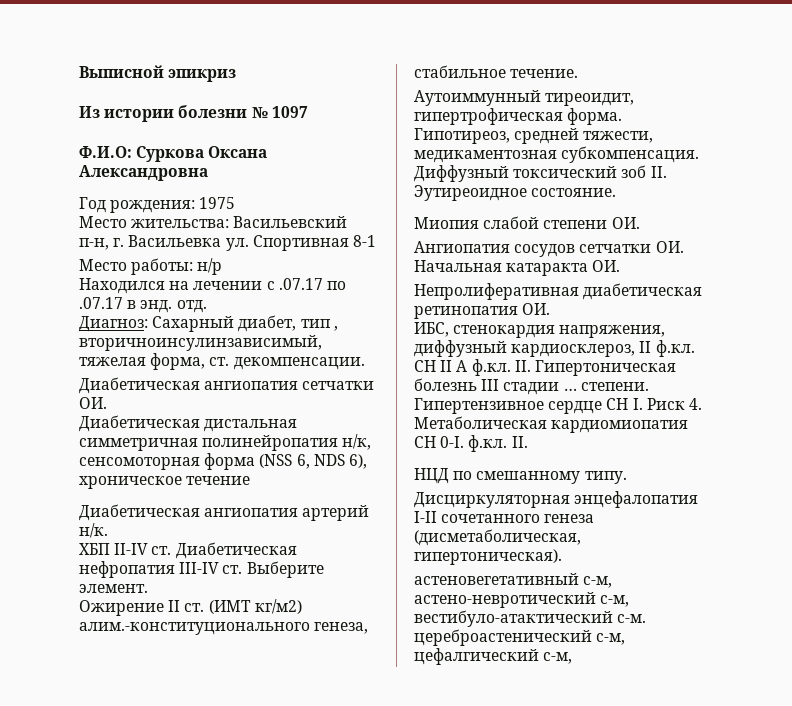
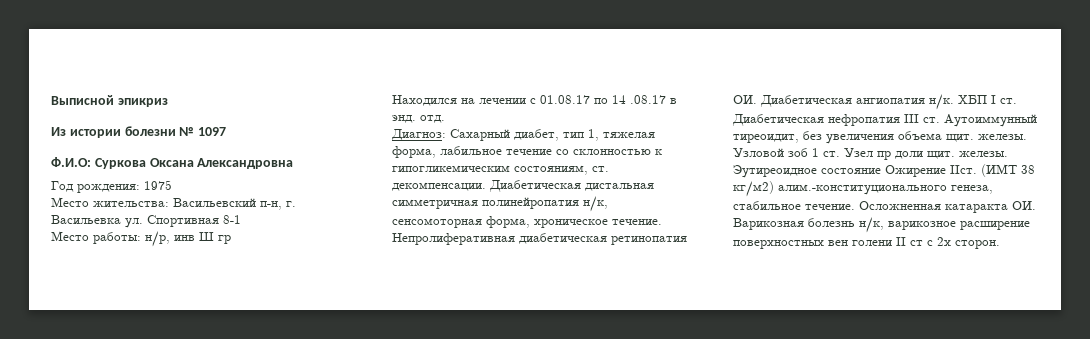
- Место работы: н/р
+ Место работы: н/р, инв Ш гр
- Находился на лечении с .07.17 по .07.17 в энд. отд.
+ Находился на лечении с 01.08.17 по 14 .08.17 в энд. отд.
- Диагноз: Сахарный диабет, тип , вторичноинсулинзависимый, тяжелая форма, ст. декомпенсации.
- Диабетическая ангиопатия сетчатки ОИ.
- Диабетическая дистальная симметричная полинейропатия н/к, сенсомоторная форма (NSS 6, NDS 6), хроническое течение
- Диабетическая ангиопатия артерий н/к.
- ХБП II-IV ст. Диабетическая нефропатия III-IV ст. Выберите элемент.
- Ожирение II ст. (ИМТ кг/м2) алим.-конституционального генеза, стабильное течение.
- Аутоиммунный тиреоидит, гипертрофическая форма. Гипотиреоз, средней тяжести, медикаментозная субкомпенсация. Диффузный токсический зоб II. Эутиреоидное состояние.
- Миопия слабой степени ОИ.
- Ангиопатия сосудов сетчатки ОИ. Начальная катаракта ОИ.
- Непролиферативная диабетическая ретинопатия ОИ.
- ИБС, стенокардия напряжения, диффузный кардиосклероз, II ф.кл. СН II А ф.кл. II. Гипертоническая болезнь III стадии … степени. Гипертензивное сердце СН I. Риск 4. Метаболическая кардиомиопатия СН 0-I. ф.кл. II.
- НЦД по смешанному типу.
- Дисциркуляторная энцефалопатия I-II сочетанного генеза (дисметаболическая, гипертоническая).
- астеновегетативный с-м, астено-невротический с-м, вестибуло-атактический с-м. цереброастенический с-м, цефалгический с-м,
+ Диагноз: Сахарный диабет, тип 1, тяжелая форма, лабильное течение со склонностью к гипогликемическим состояниям, ст. декомпенсации. Диабетическая дистальная симметричная полинейропатия н/к, сенсомоторная форма, хроническое течение. Непролиферативная диабетическая ретинопатия ОИ. Диабетическая ангиопатия н/к. ХБП I ст. Диабетическая нефропатия III ст. Аутоиммунный тиреоидит, без увеличения объема щит. железы. Узловой зоб 1 ст. Узел пр доли щит. железы. Эутиреоидное состояние Ожирение IIст. (ИМТ 38 кг/м2) алим.-конституционального генеза, стабильное течение. Осложненная катаракта ОИ. Варикозная болезнь н/к, варикозное расширение поверхностных вен голени II ст с 2х сторон.

